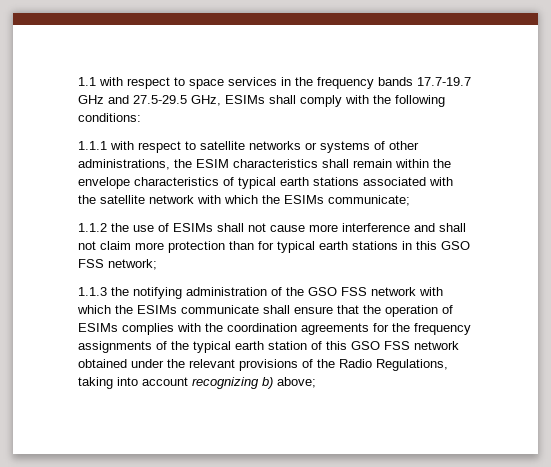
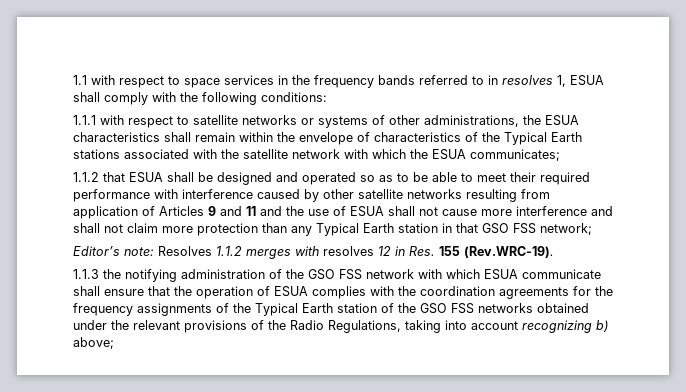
- 1.1 with respect to space services in the frequency bands 17.7-19.7 GHz and 27.5-29.5 GHz, ESIMs shall comply with the following conditions:
+ 1.1 with respect to space services in the frequency bands referred to in resolves 1, ESUA shall comply with the following conditions:
- 1.1.1 with respect to satellite networks or systems of other administrations, the ESIM characteristics shall remain within the envelope characteristics of typical earth stations associated with the satellite network with which the ESIMs communicate;
- 1.1.2 the use of ESIMs shall not cause more interference and shall not claim more protection than for typical earth stations in this GSO FSS network;
+ 1.1.1 with respect to satellite networks or systems of other administrations, the ESUA characteristics shall remain within the envelope of characteristics of the Typical Earth stations associated with the satellite network with which the ESUA communicates;
+ 1.1.2 that ESUA shall be designed and operated so as to be able to meet their required performance with interference caused by other satellite networks resulting from application of Articles 9 and 11 and the use of ESUA shall not cause more interference and shall not claim more protection than any Typical Earth station in that GSO FSS network;
+ Editor’s note: Resolves 1.1.2 merges with resolves 12 in Res. 155 (Rev.WRC-19).
- 1.1.3 the notifying administration of the GSO FSS network with which the ESIMs communicate shall ensure that the operation of ESIMs complies with the coordination agreements for the frequency assignments of the typical earth station of this GSO FSS network obtained under the relevant provisions of the Radio Regulations, taking into account recognizing b) above;
+ 1.1.3 the notifying administration of the GSO FSS network with which ESUA communicate shall ensure that the operation of ESUA complies with the coordination agreements for the frequency assignments of the Typical Earth station of the GSO FSS networks obtained under the relevant provisions of the Radio Regulations, taking into account recognizing b) above;

